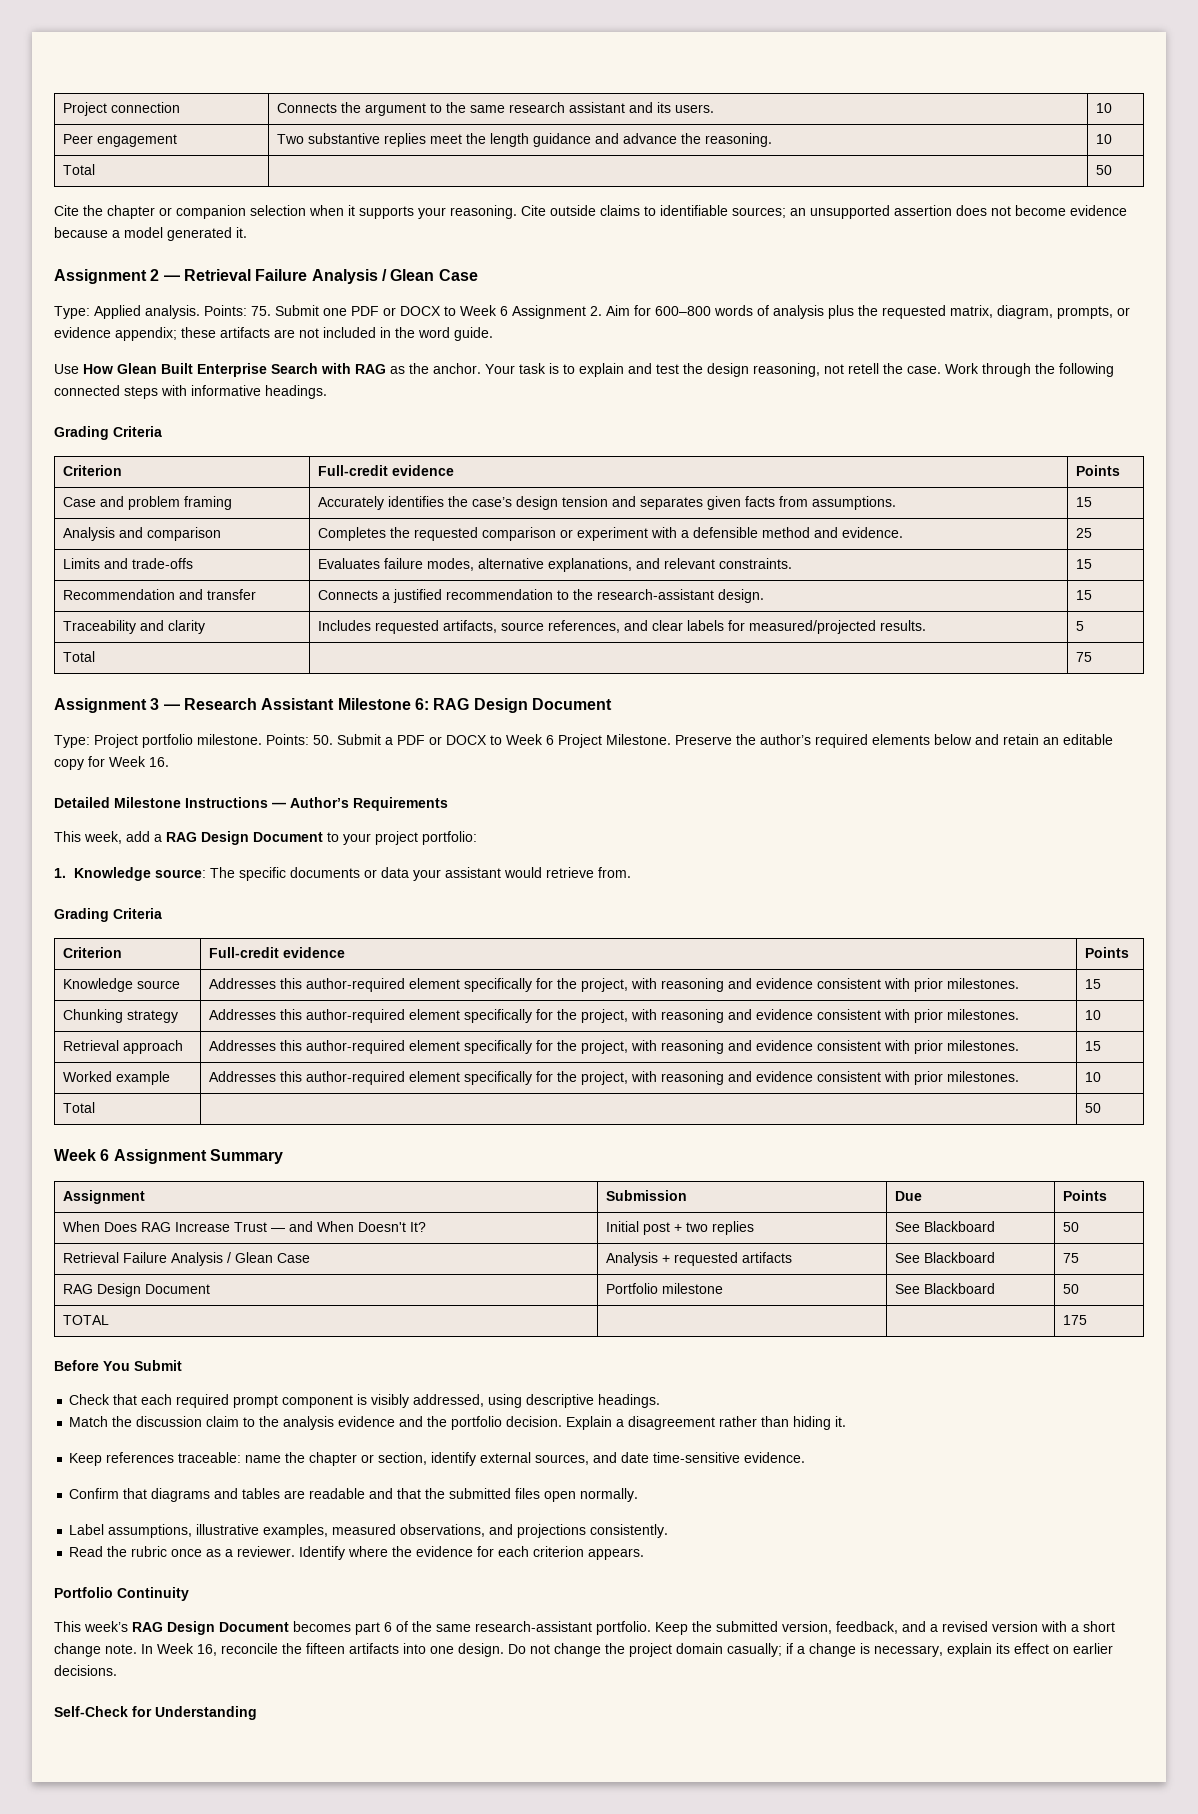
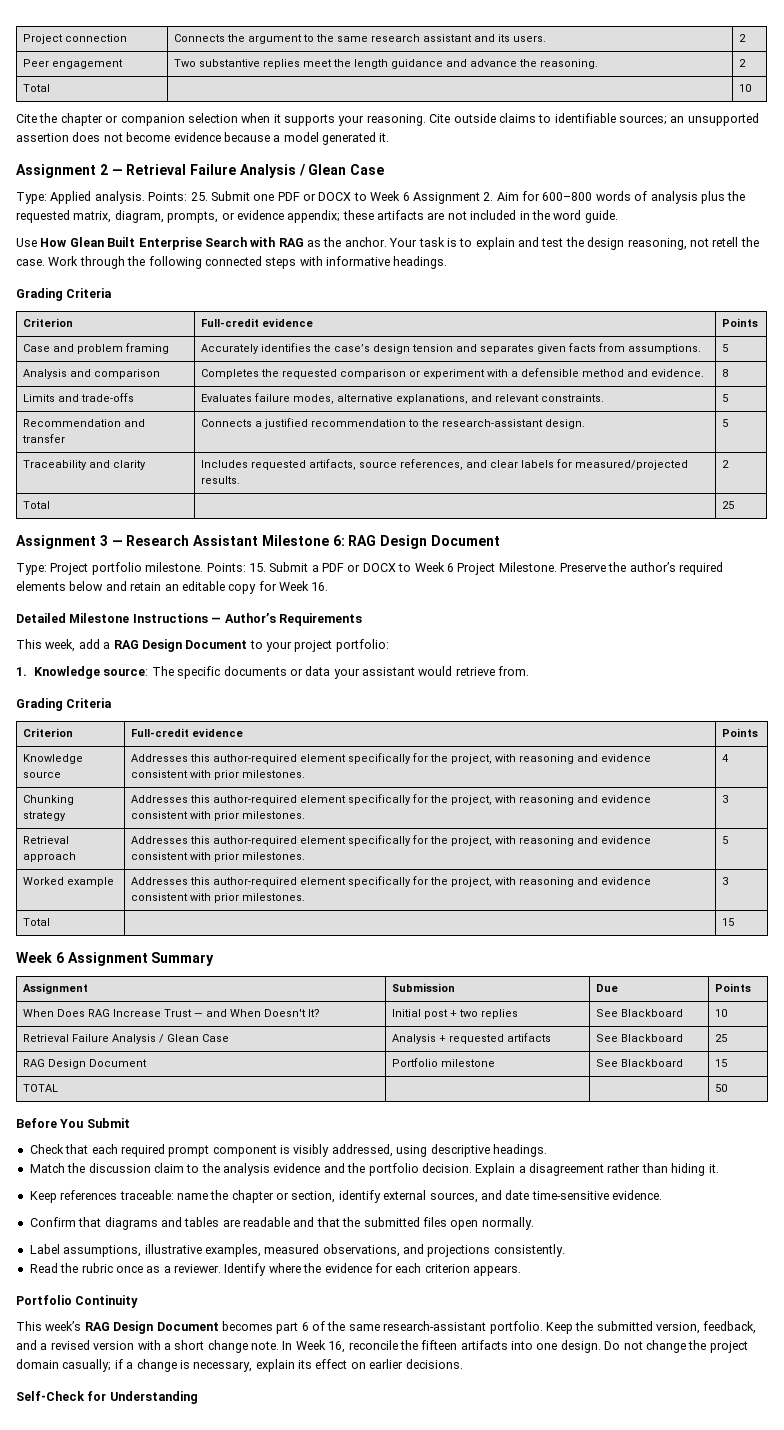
- Project connection | Connects the argument to the same research assistant and its users. | 10
+ Project connection | Connects the argument to the same research assistant and its users. | 2
- Peer engagement | Two substantive replies meet the length guidance and advance the reasoning. | 10
- Total | | 50
+ Peer engagement | Two substantive replies meet the length guidance and advance the reasoning. | 2
+ Total | | 10
- Points: 75. Submit one PDF or DOCX to Week 6 Assignment 2. Aim for 600–800 words of analysis plus the requested matrix, diagram, prompts, or evidence appendix; these artifacts are not included in the word guide.
+ Points: 25. Submit one PDF or DOCX to Week 6 Assignment 2. Aim for 600–800 words of analysis plus the requested matrix, diagram, prompts, or evidence appendix; these artifacts are not included in the word guide.
- Case and problem framing | Accurately identifies the case’s design tension and separates given facts from assumptions. | 15
+ Case and problem framing | Accurately identifies the case’s design tension and separates given facts from assumptions. | 5
- Analysis and comparison | Completes the requested comparison or experiment with a defensible method and evidence. | 25
+ Analysis and comparison | Completes the requested comparison or experiment with a defensible method and evidence. | 8
- Limits and trade-offs | Evaluates failure modes, alternative explanations, and relevant constraints. | 15
+ Limits and trade-offs | Evaluates failure modes, alternative explanations, and relevant constraints. | 5
- Recommendation and transfer | Connects a justified recommendation to the research-assistant design. | 15
+ Recommendation and transfer | Connects a justified recommendation to the research-assistant design. | 5
- Traceability and clarity | Includes requested artifacts, source references, and clear labels for measured/projected results. | 5
- Total | | 75
+ Traceability and clarity | Includes requested artifacts, source references, and clear labels for measured/projected results. | 2
+ Total | | 25
- Points: 50. Submit a PDF or DOCX to Week 6 Project Milestone.
+ Points: 15. Submit a PDF or DOCX to Week 6 Project Milestone.
- Knowledge source | Addresses this author-required element specifically for the project, with reasoning and evidence consistent with prior milestones. | 15
+ Knowledge source | Addresses this author-required element specifically for the project, with reasoning and evidence consistent with prior milestones. | 4
- Chunking strategy | Addresses this author-required element specifically for the project, with reasoning and evidence consistent with prior milestones. | 10
+ Chunking strategy | Addresses this author-required element specifically for the project, with reasoning and evidence consistent with prior milestones. | 3
- Retrieval approach | Addresses this author-required element specifically for the project, with reasoning and evidence consistent with prior milestones. | 15
+ Retrieval approach | Addresses this author-required element specifically for the project, with reasoning and evidence consistent with prior milestones. | 5
- Worked example | Addresses this author-required element specifically for the project, with reasoning and evidence consistent with prior milestones. | 10
- Total | | 50
+ Worked example | Addresses this author-required element specifically for the project, with reasoning and evidence consistent with prior milestones. | 3
+ Total | | 15
- When Does RAG Increase Trust — and When Doesn't It? | Initial post + two replies | See Blackboard | 50
+ When Does RAG Increase Trust — and When Doesn't It? | Initial post + two replies | See Blackboard | 10
- Retrieval Failure Analysis / Glean Case | Analysis + requested artifacts | See Blackboard | 75
+ Retrieval Failure Analysis / Glean Case | Analysis + requested artifacts | See Blackboard | 25
- RAG Design Document | Portfolio milestone | See Blackboard | 50
+ RAG Design Document | Portfolio milestone | See Blackboard | 15
- TOTAL | | | 175
+ TOTAL | | | 50

